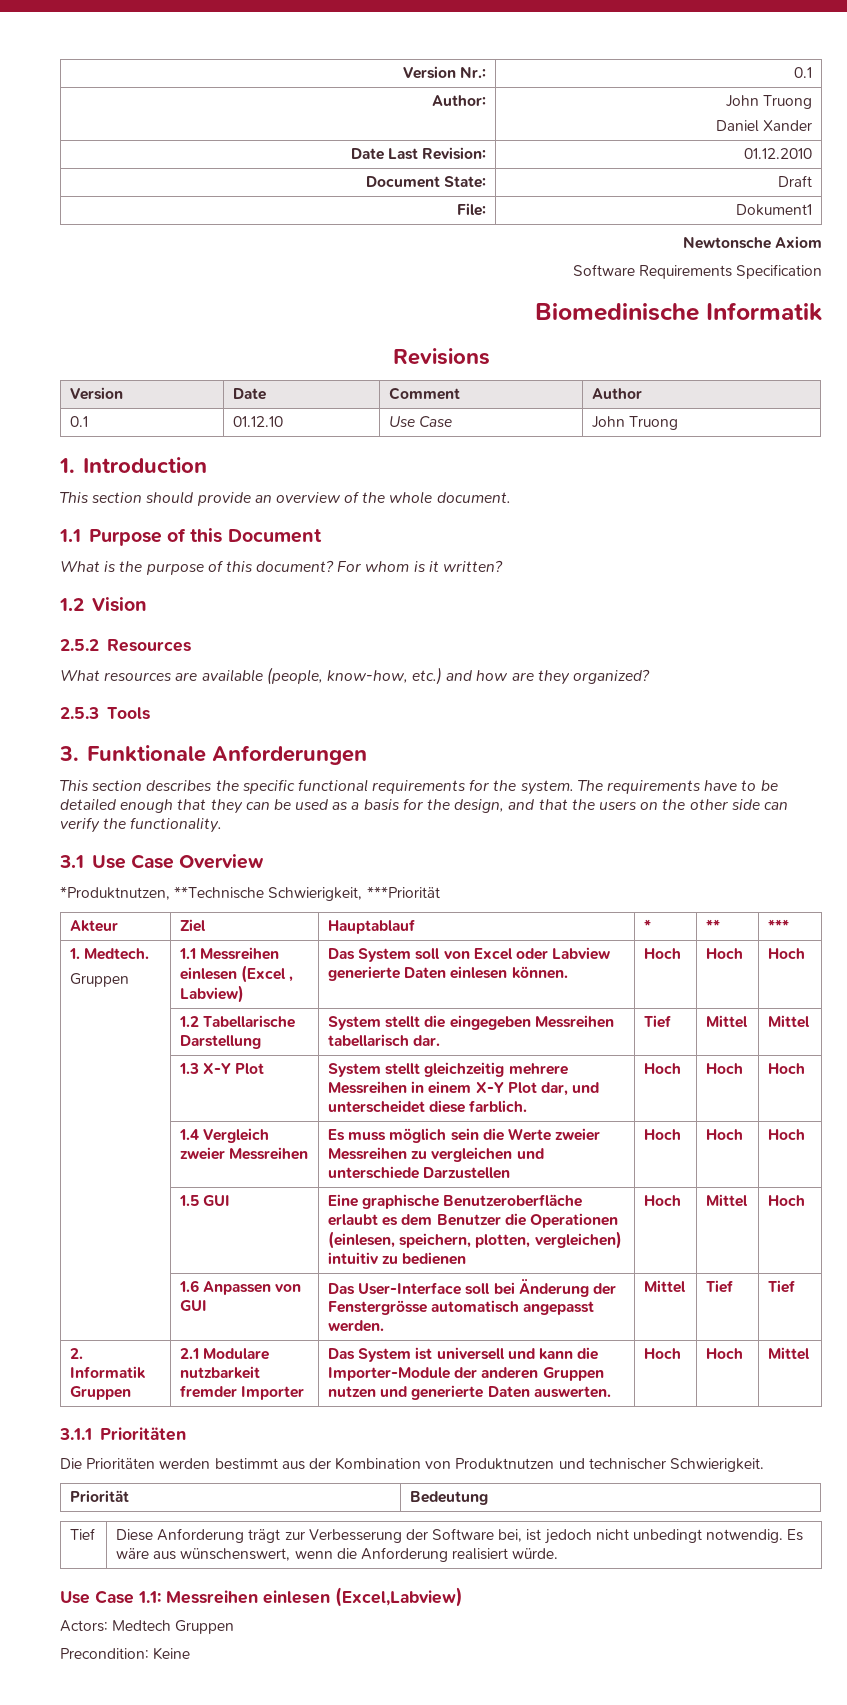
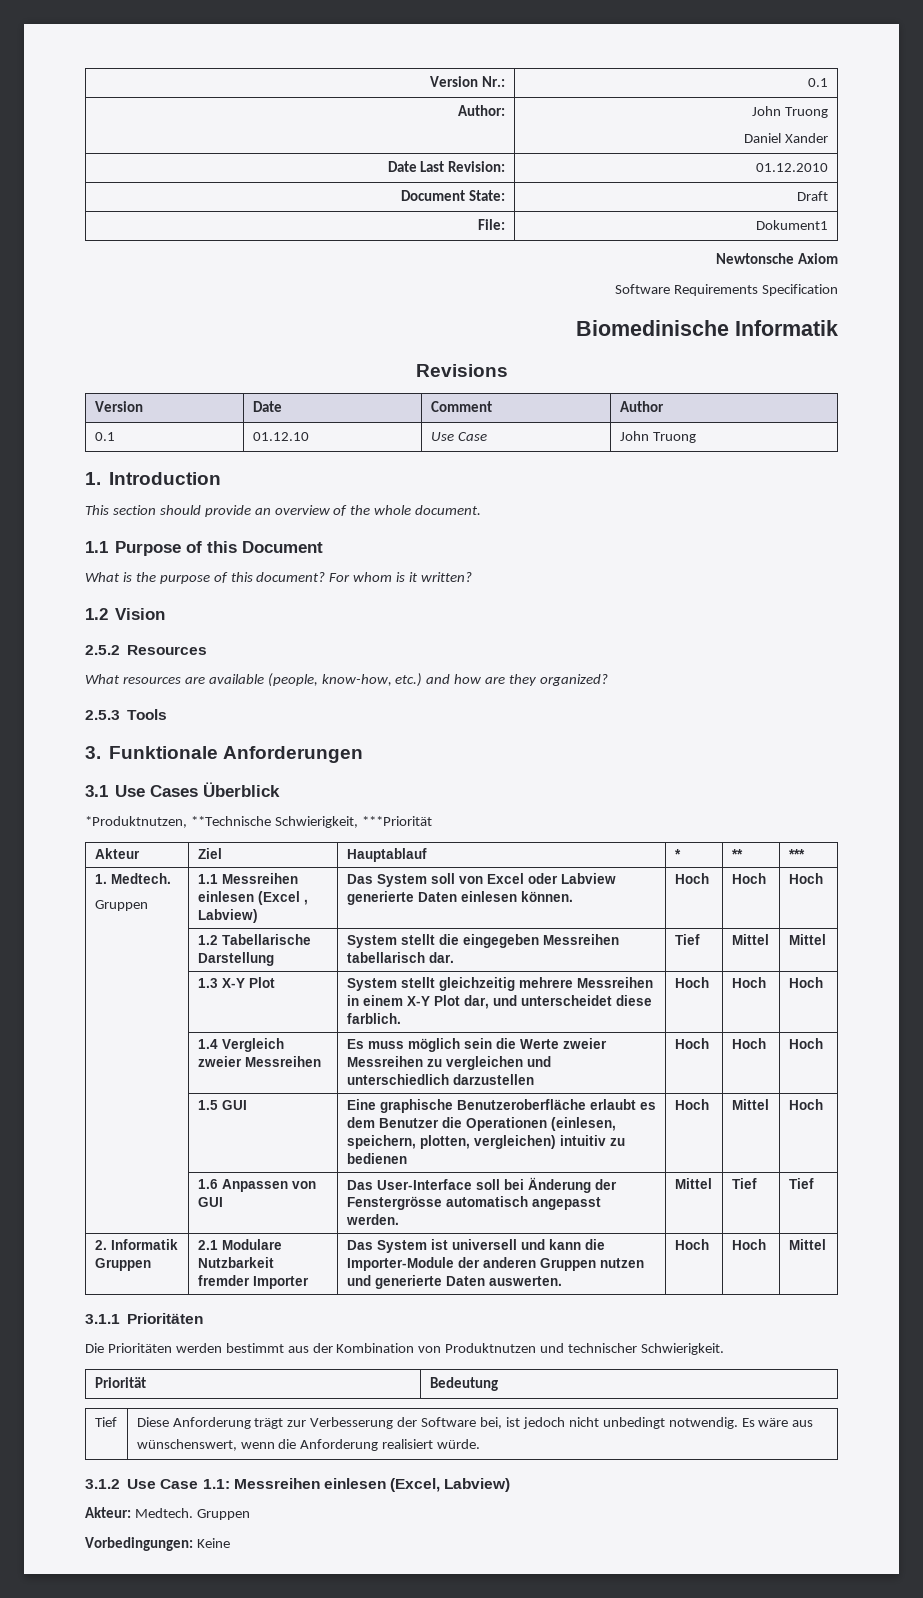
- This section describes the specific functional requirements for the system. The requirements have to be detailed enough that they can be used as a basis for the design, and that the users on the other side can verify the functionality.
- 3.1 Use Case Overview
+ 3.1 Use Cases Überblick
- | 1.4 Vergleich zweier Messreihen | Es muss möglich sein die Werte zweier Messreihen zu vergleichen und unterschiede Darzustellen | Hoch | Hoch | Hoch
+ | 1.4 Vergleich zweier Messreihen | Es muss möglich sein die Werte zweier Messreihen zu vergleichen und unterschiedlich darzustellen | Hoch | Hoch | Hoch
- 2. Informatik Gruppen | 2.1 Modulare nutzbarkeit fremder Importer | Das System ist universell und kann die Importer-Module der anderen Gruppen nutzen und generierte Daten auswerten. | Hoch | Hoch | Mittel
+ 2. Informatik Gruppen | 2.1 Modulare Nutzbarkeit fremder Importer | Das System ist universell und kann die Importer-Module der anderen Gruppen nutzen und generierte Daten auswerten. | Hoch | Hoch | Mittel
- Use Case 1.1: Messreihen einlesen (Excel,Labview)
- Actors: Medtech Gruppen
+ 3.1.2 Use Case 1.1: Messreihen einlesen (Excel, Labview)
+ Akteur: Medtech. Gruppen
- Precondition: Keine
+ Vorbedingungen: Keine

